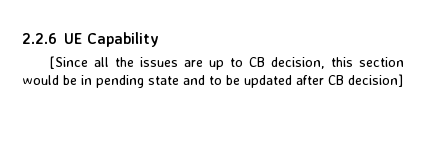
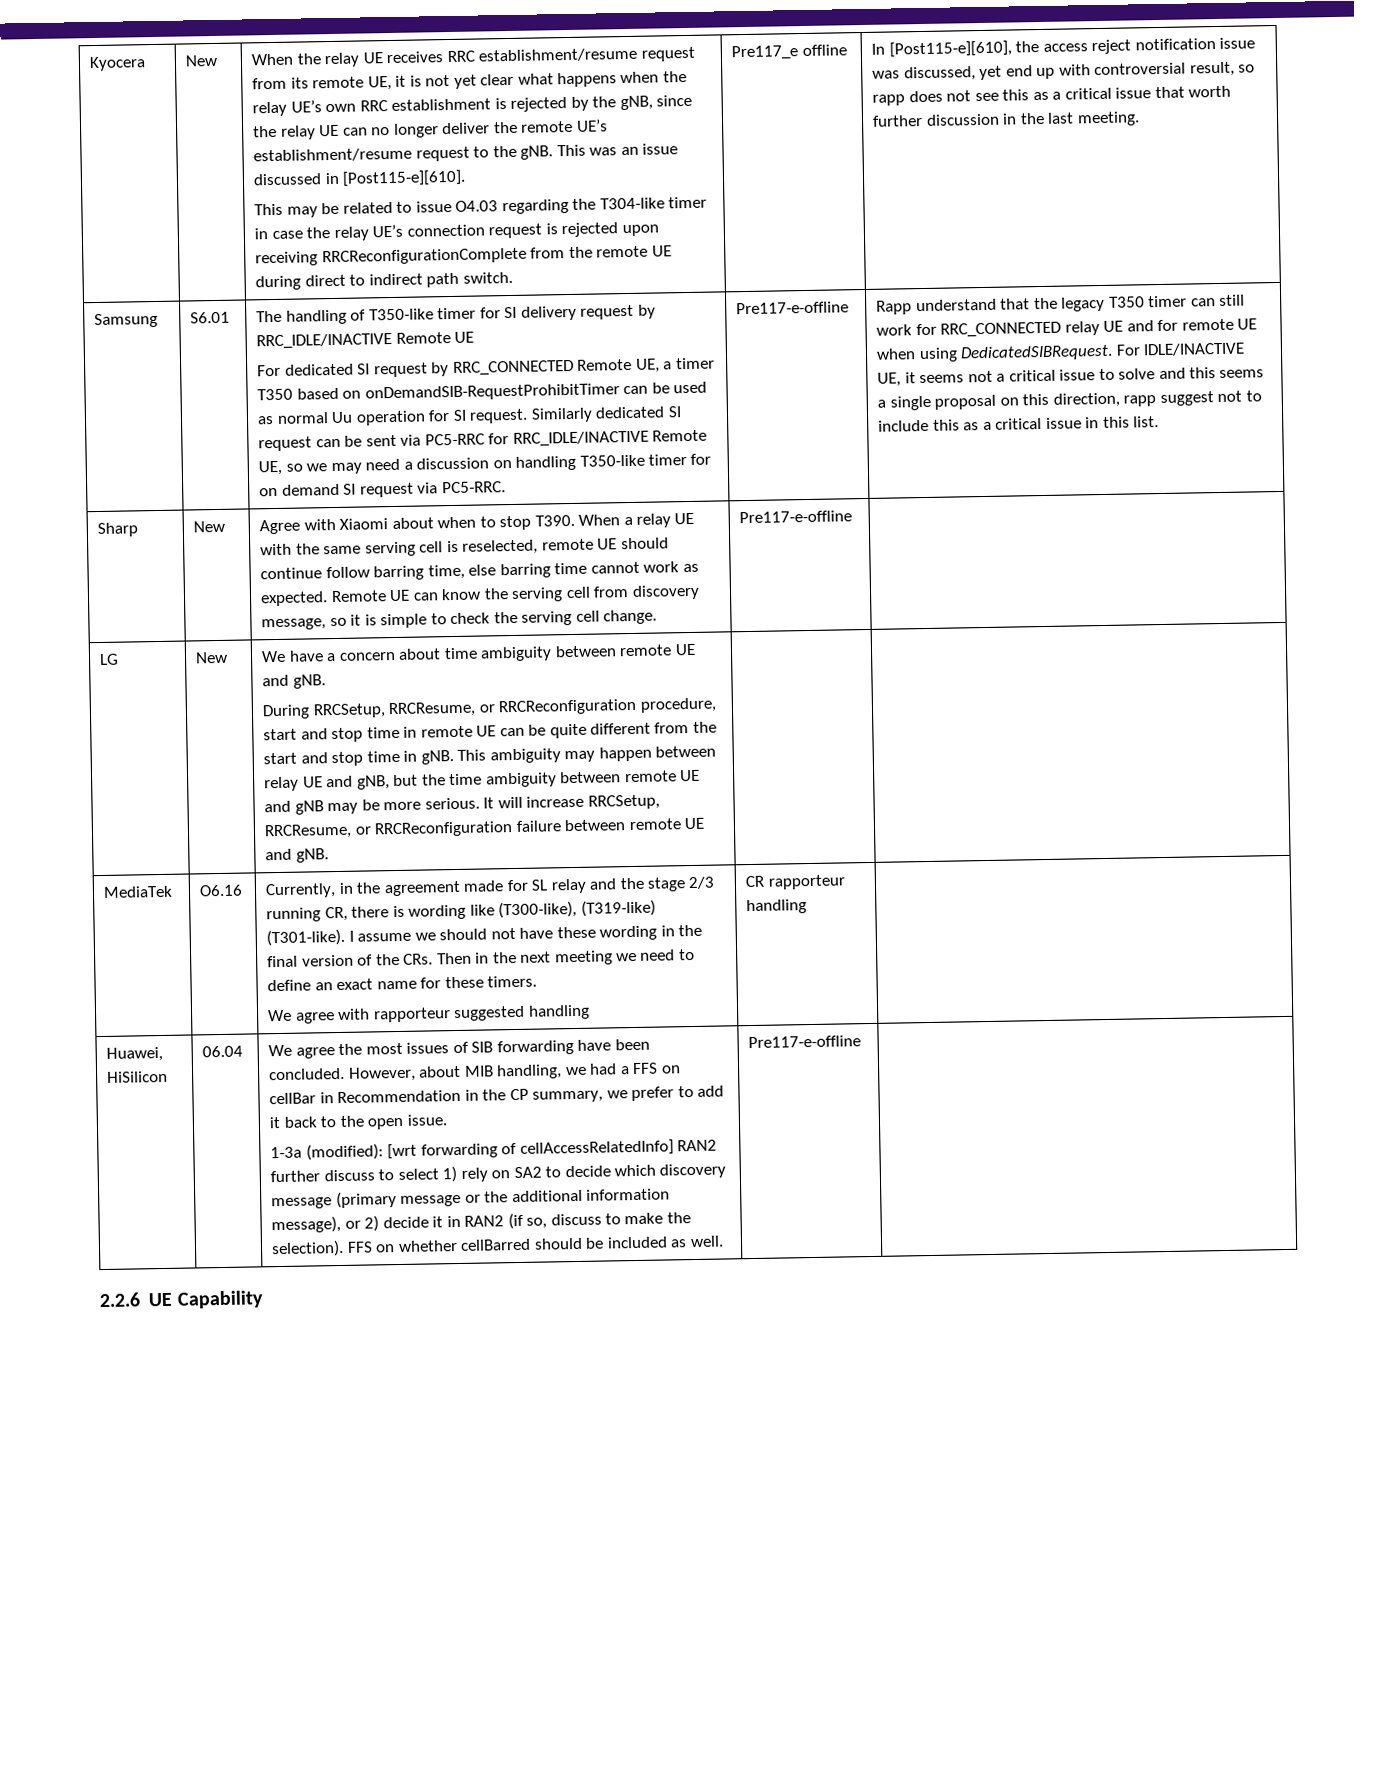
+ Kyocera | New | When the relay UE receives RRC establishment/resume request from its remote UE, it is not yet clear what happens when the relay UE’s own RRC establishment is rejected by the gNB, since the relay UE can no longer deliver the remote UE’s establishment/resume request to the gNB. This was an issue discussed in [Post115-e][610].
+ This may be related to issue O4.03 regarding the T304-like timer in case the relay UE’s connection request is rejected upon receiving RRCReconfigurationComplete from the remote UE during direct to indirect path switch. | Pre117_e offline | In [Post115-e][610], the access reject notification issue was discussed, yet end up with controversial result, so rapp does not see this as a critical issue that worth further discussion in the last meeting.
+ Samsung | S6.01 | The handling of T350-like timer for SI delivery request by RRC_IDLE/INACTIVE Remote UE
+ For dedicated SI request by RRC_CONNECTED Remote UE, a timer T350 based on onDemandSIB-RequestProhibitTimer can be used as normal Uu operation for SI request. Similarly dedicated SI request can be sent via PC5-RRC for RRC_IDLE/INACTIVE Remote UE, so we may need a discussion on handling T350-like timer for on demand SI request via PC5-RRC. | Pre117-e-offline | Rapp understand that the legacy T350 timer can still work for RRC_CONNECTED relay UE and for remote UE when using DedicatedSIBRequest. For IDLE/INACTIVE UE, it seems not a critical issue to solve and this seems a single proposal on this direction, rapp suggest not to include this as a critical issue in this list.
+ Sharp | New | Agree with Xiaomi about when to stop T390. When a relay UE with the same serving cell is reselected, remote UE should continue follow barring time, else barring time cannot work as expected. Remote UE can know the serving cell from discovery message, so it is simple to check the serving cell change. | Pre117-e-offline |
+ LG | New | We have a concern about time ambiguity between remote UE and gNB.
+ During RRCSetup, RRCResume, or RRCReconfiguration procedure, start and stop time in remote UE can be quite different from the start and stop time in gNB. This ambiguity may happen between relay UE and gNB, but the time ambiguity between remote UE and gNB may be more serious. It will increase RRCSetup, RRCResume, or RRCReconfiguration failure between remote UE and gNB. | |
+ MediaTek | O6.16 | Currently, in the agreement made for SL relay and the stage 2/3 running CR, there is wording like (T300-like), (T319-like) (T301-like). I assume we should not have these wording in the final version of the CRs. Then in the next meeting we need to define an exact name for these timers.
+ We agree with rapporteur suggested handling | CR rapporteur handling |
+ Huawei, HiSilicon | 06.04 | We agree the most issues of SIB forwarding have been concluded. However, about MIB handling, we had a FFS on cellBar in Recommendation in the CP summary, we prefer to add it back to the open issue.
+ 1-3a (modified): [wrt forwarding of cellAccessRelatedInfo] RAN2 further discuss to select 1) rely on SA2 to decide which discovery message (primary message or the additional information message), or 2) decide it in RAN2 (if so, discuss to make the selection). FFS on whether cellBarred should be included as well. | Pre117-e-offline |
  2.2.6 UE Capability
- [Since all the issues are up to CB decision, this section would be in pending state and to be updated after CB decision]

